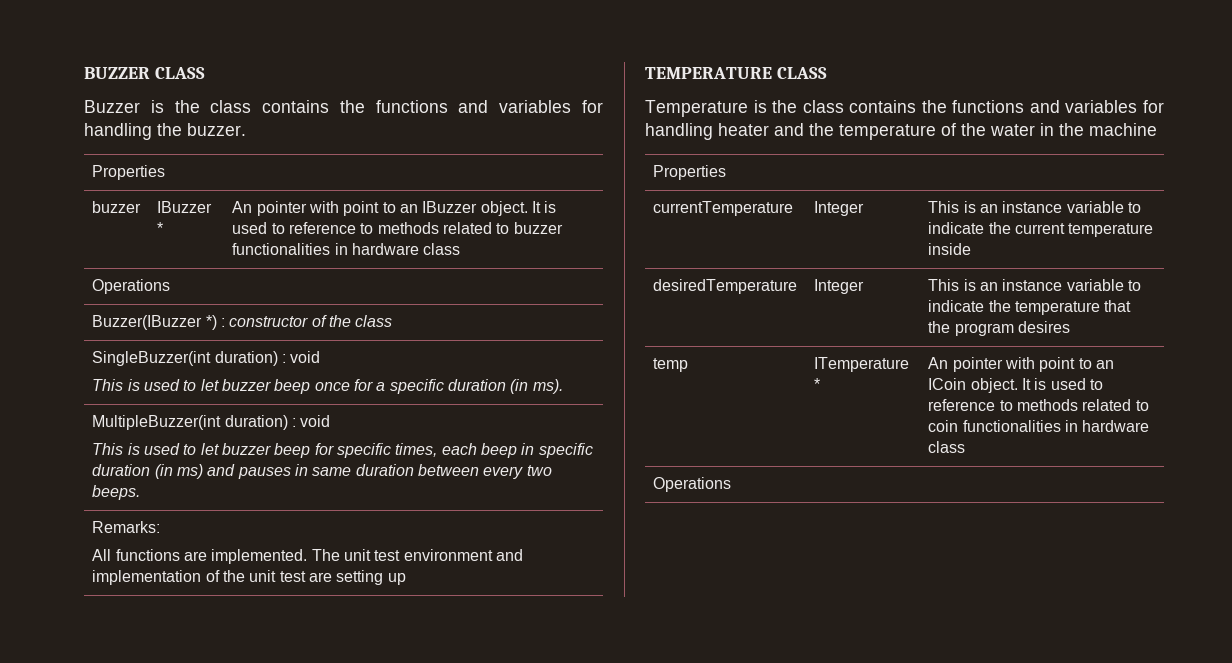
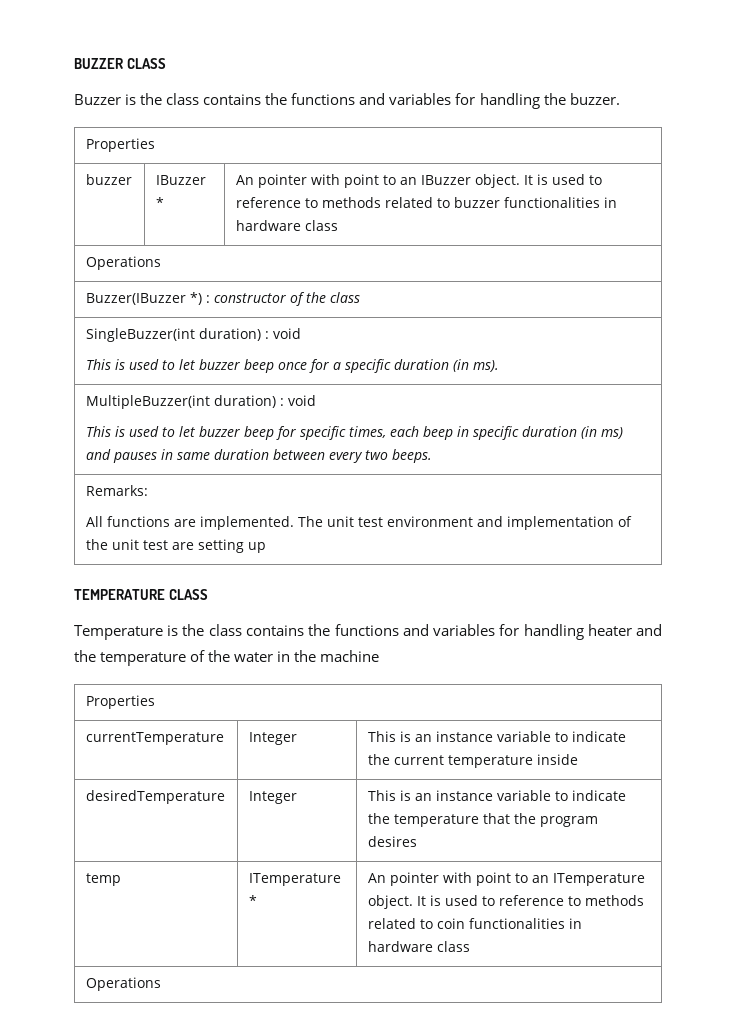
- temp | ITemperature * | An pointer with point to an ICoin object. It is used to reference to methods related to coin functionalities in hardware class
+ temp | ITemperature * | An pointer with point to an ITemperature object. It is used to reference to methods related to coin functionalities in hardware class

